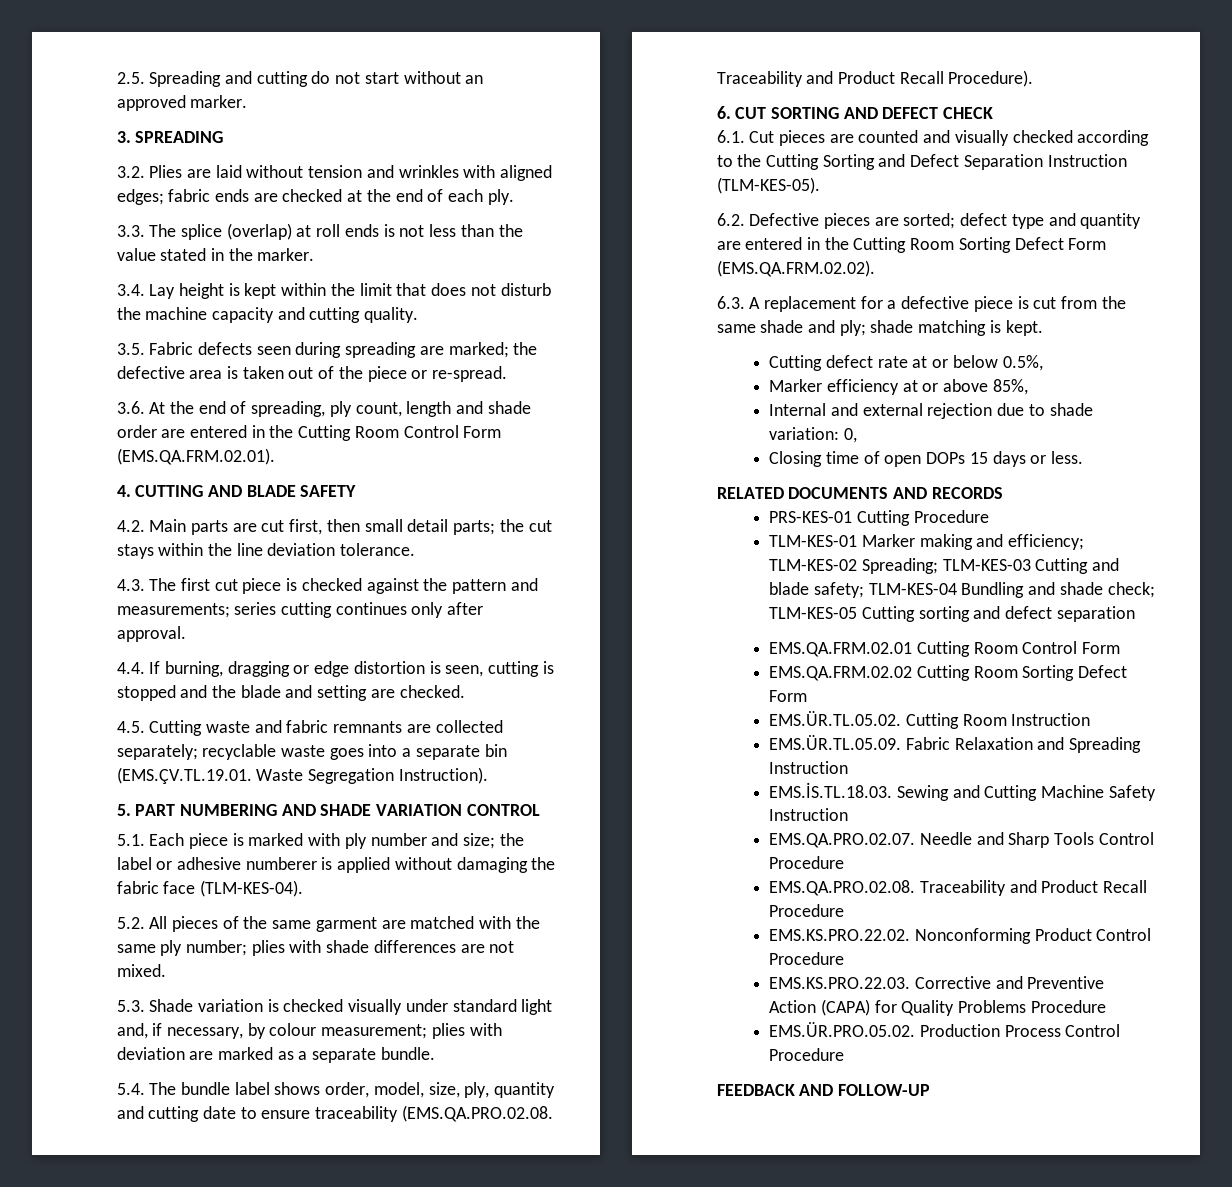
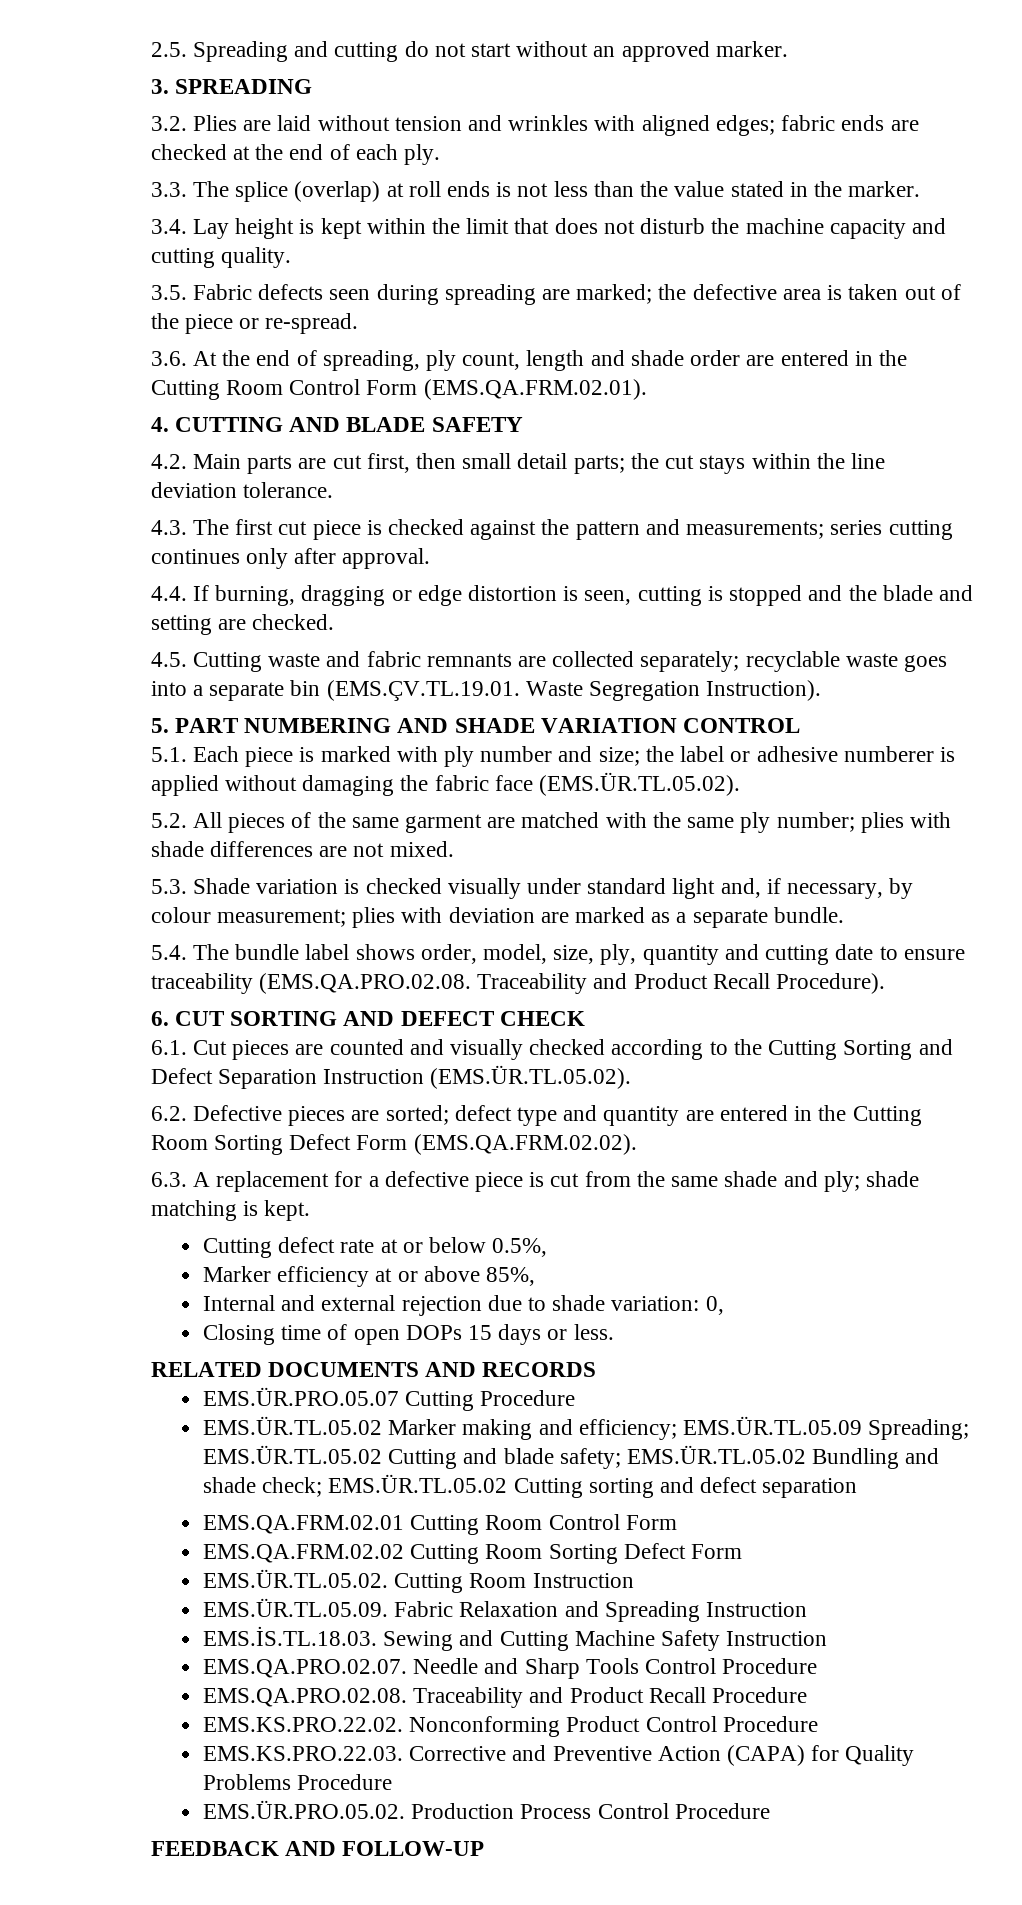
- 5.1. Each piece is marked with ply number and size; the label or adhesive numberer is applied without damaging the fabric face (TLM-KES-04).
+ 5.1. Each piece is marked with ply number and size; the label or adhesive numberer is applied without damaging the fabric face (EMS.ÜR.TL.05.02).
- 6.1. Cut pieces are counted and visually checked according to the Cutting Sorting and Defect Separation Instruction (TLM-KES-05).
+ 6.1. Cut pieces are counted and visually checked according to the Cutting Sorting and Defect Separation Instruction (EMS.ÜR.TL.05.02).
- PRS-KES-01 Cutting Procedure
+ EMS.ÜR.PRO.05.07 Cutting Procedure
- TLM-KES-01 Marker making and efficiency; TLM-KES-02 Spreading; TLM-KES-03 Cutting and blade safety; TLM-KES-04 Bundling and shade check; TLM-KES-05 Cutting sorting and defect separation
+ EMS.ÜR.TL.05.02 Marker making and efficiency; EMS.ÜR.TL.05.09 Spreading; EMS.ÜR.TL.05.02 Cutting and blade safety; EMS.ÜR.TL.05.02 Bundling and shade check; EMS.ÜR.TL.05.02 Cutting sorting and defect separation

